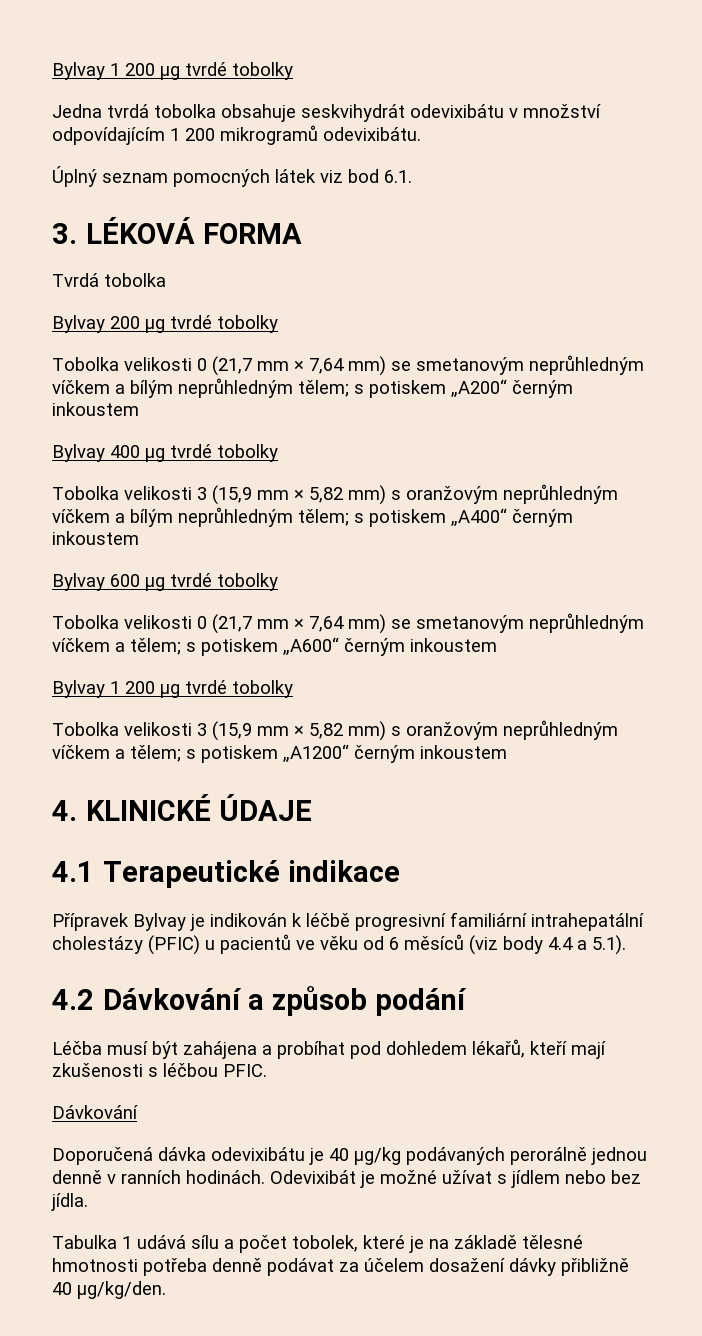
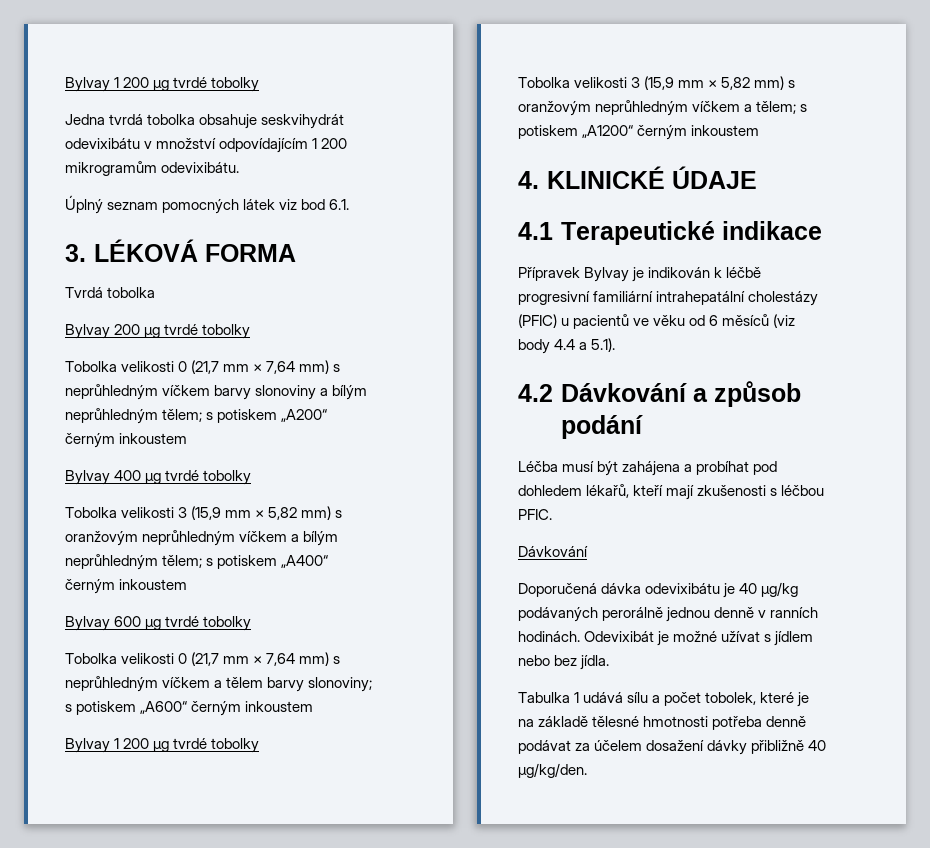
- Jedna tvrdá tobolka obsahuje seskvihydrát odevixibátu v množství odpovídajícím 1 200 mikrogramů odevixibátu.
+ Jedna tvrdá tobolka obsahuje seskvihydrát odevixibátu v množství odpovídajícím 1 200 mikrogramům odevixibátu.
- Tobolka velikosti 0 (21,7 mm × 7,64 mm) se smetanovým neprůhledným víčkem a bílým neprůhledným tělem; s potiskem „A200“ černým inkoustem
+ Tobolka velikosti 0 (21,7 mm × 7,64 mm) s neprůhledným víčkem barvy slonoviny a bílým neprůhledným tělem; s potiskem „A200“ černým inkoustem
- Tobolka velikosti 0 (21,7 mm × 7,64 mm) se smetanovým neprůhledným víčkem a tělem; s potiskem „A600“ černým inkoustem
+ Tobolka velikosti 0 (21,7 mm × 7,64 mm) s neprůhledným víčkem a tělem barvy slonoviny; s potiskem „A600“ černým inkoustem

